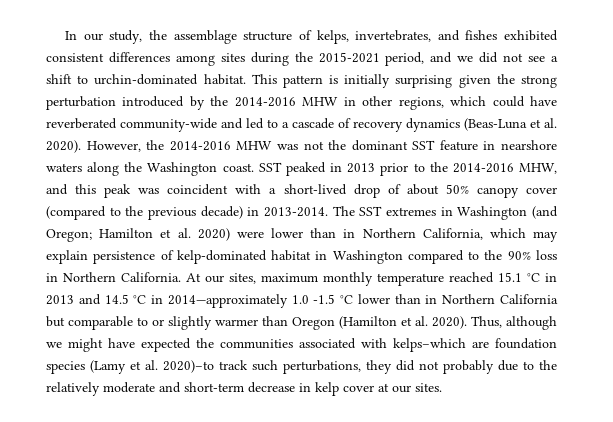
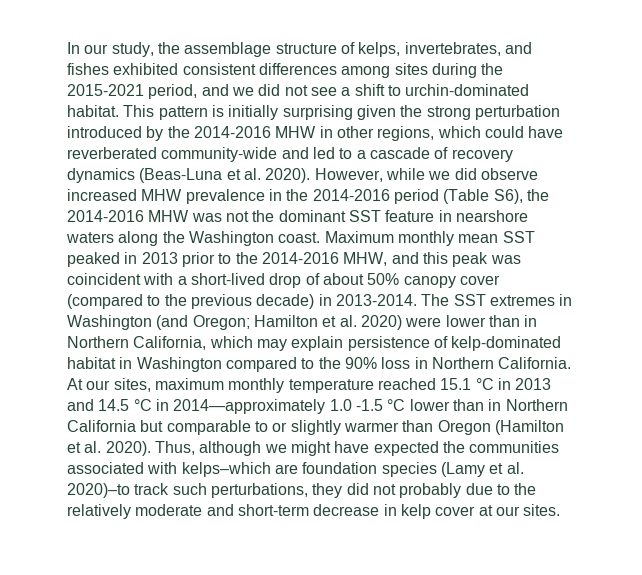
- However, the 2014-2016 MHW was not the dominant SST feature in nearshore waters along the Washington coast.
+ However, while we did observe increased MHW prevalence in the 2014-2016 period (Table S6), the 2014-2016 MHW was not the dominant SST feature in nearshore waters along the Washington coast.
- SST peaked in 2013 prior to the 2014-2016 MHW, and this peak was coincident with a short-lived drop of about 50% canopy cover (compared to the previous decade) in 2013-2014.
+ Maximum monthly mean SST peaked in 2013 prior to the 2014-2016 MHW, and this peak was coincident with a short-lived drop of about 50% canopy cover (compared to the previous decade) in 2013-2014.

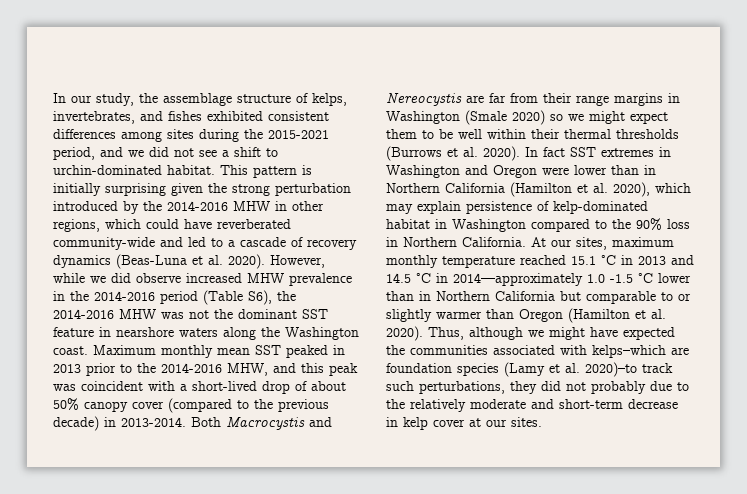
- The SST extremes in Washington (and Oregon; Hamilton et al. 2020) were lower than in Northern California, which may explain persistence of kelp-dominated habitat in Washington compared to the 90% loss in Northern California.
+ Both Macrocystis and Nereocystis are far from their range margins in Washington (Smale 2020) so we might expect them to be well within their thermal thresholds (Burrows et al. 2020). In fact SST extremes in Washington and Oregon were lower than in Northern California (Hamilton et al. 2020), which may explain persistence of kelp-dominated habitat in Washington compared to the 90% loss in Northern California.

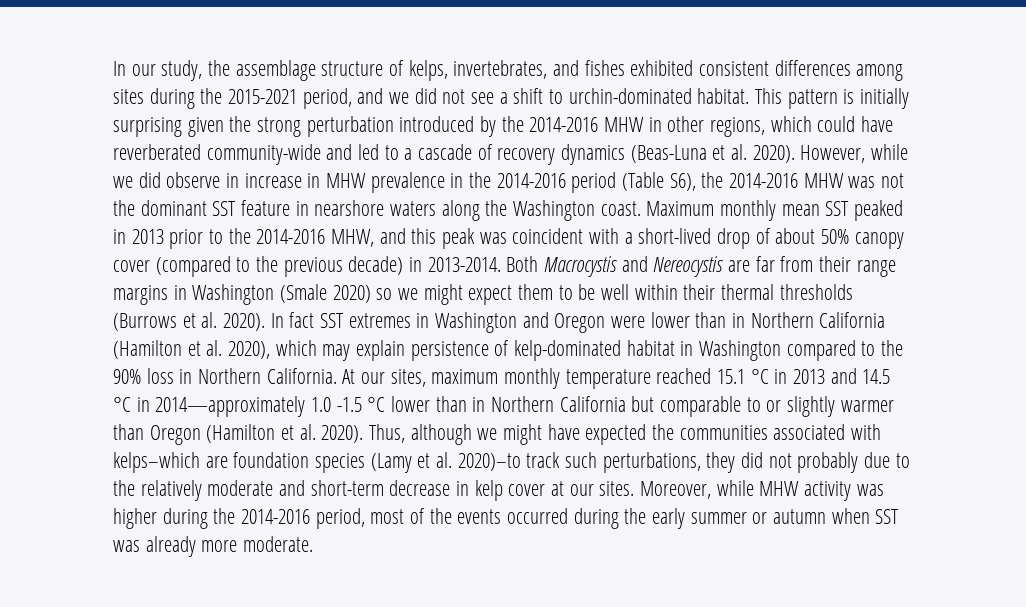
- However, while we did observe increased MHW prevalence in the 2014-2016 period (Table S6), the 2014-2016 MHW was not the dominant SST feature in nearshore waters along the Washington coast.
+ However, while we did observe in increase in MHW prevalence in the 2014-2016 period (Table S6), the 2014-2016 MHW was not the dominant SST feature in nearshore waters along the Washington coast.
+ Moreover, while MHW activity was higher during the 2014-2016 period, most of the events occurred during the early summer or autumn when SST was already more moderate.

